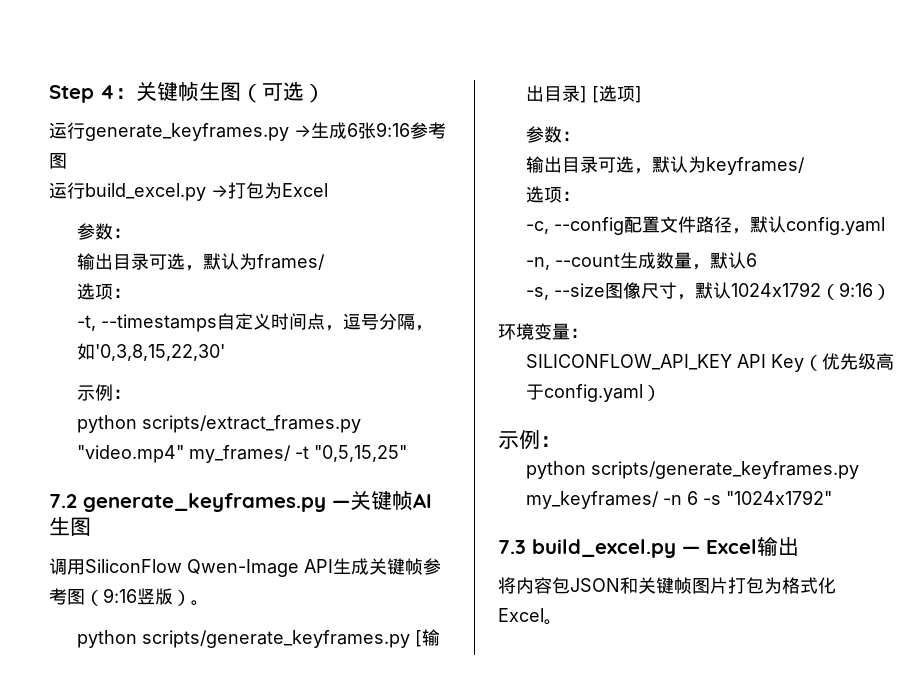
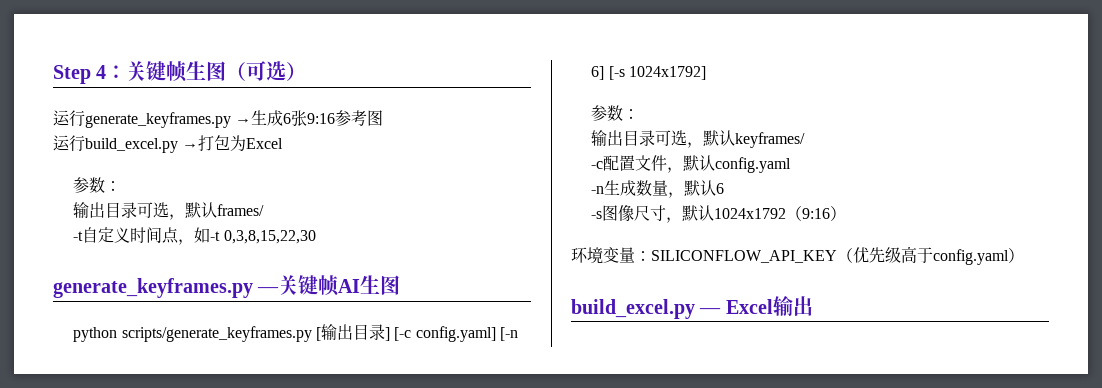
- 输出目录可选，默认为frames/
- 选项：
- -t, --timestamps自定义时间点，逗号分隔，如'0,3,8,15,22,30'
- 示例：
- python scripts/extract_frames.py "video.mp4" my_frames/ -t "0,5,15,25"
- 7.2 generate_keyframes.py —关键帧AI生图
+ 输出目录可选，默认frames/
+ -t自定义时间点，如-t 0,3,8,15,22,30
+ generate_keyframes.py —关键帧AI生图
- 调用SiliconFlow Qwen-Image API生成关键帧参考图（9:16竖版）。
- python scripts/generate_keyframes.py [输出目录] [选项]
+ python scripts/generate_keyframes.py [输出目录] [-c config.yaml] [-n 6] [-s 1024x1792]
  参数：
- 输出目录可选，默认为keyframes/
- 选项：
- -c, --config配置文件路径，默认config.yaml
+ 输出目录可选，默认keyframes/
+ -c配置文件，默认config.yaml
- -n, --count生成数量，默认6
+ -n生成数量，默认6
- -s, --size图像尺寸，默认1024x1792（9:16）
+ -s图像尺寸，默认1024x1792（9:16）
- 环境变量：
- SILICONFLOW_API_KEY API Key（优先级高于config.yaml）
- 示例：
- python scripts/generate_keyframes.py my_keyframes/ -n 6 -s "1024x1792"
- 7.3 build_excel.py — Excel输出
- 将内容包JSON和关键帧图片打包为格式化Excel。
+ 环境变量：SILICONFLOW_API_KEY（优先级高于config.yaml）
+ build_excel.py — Excel输出

